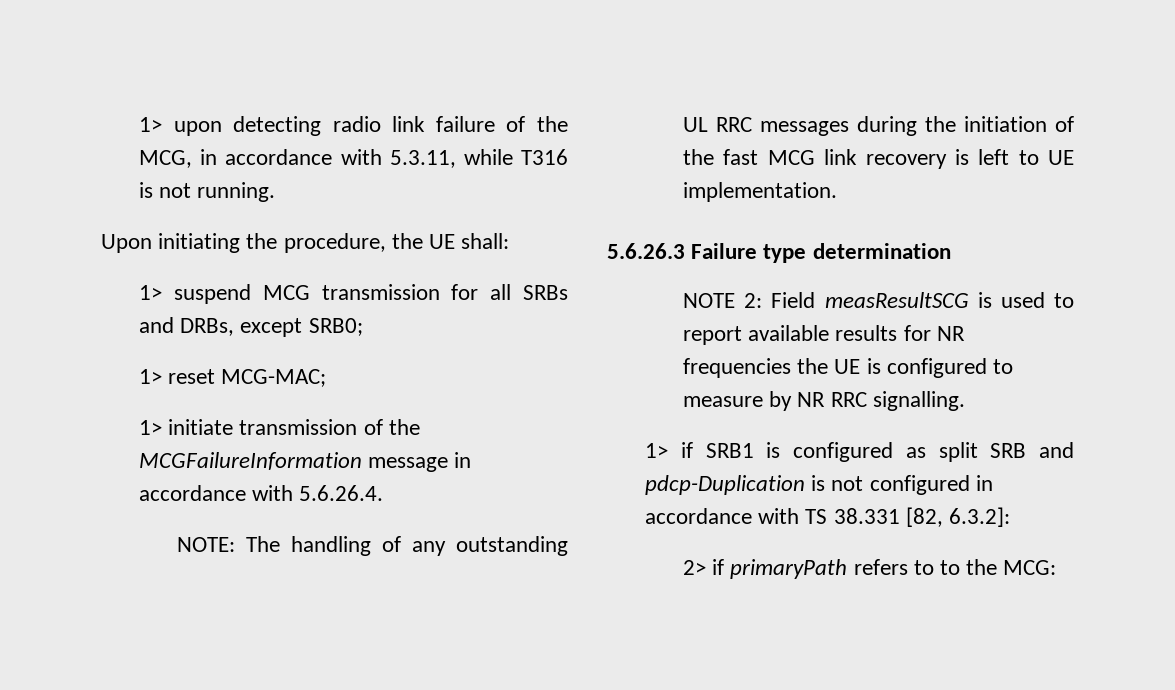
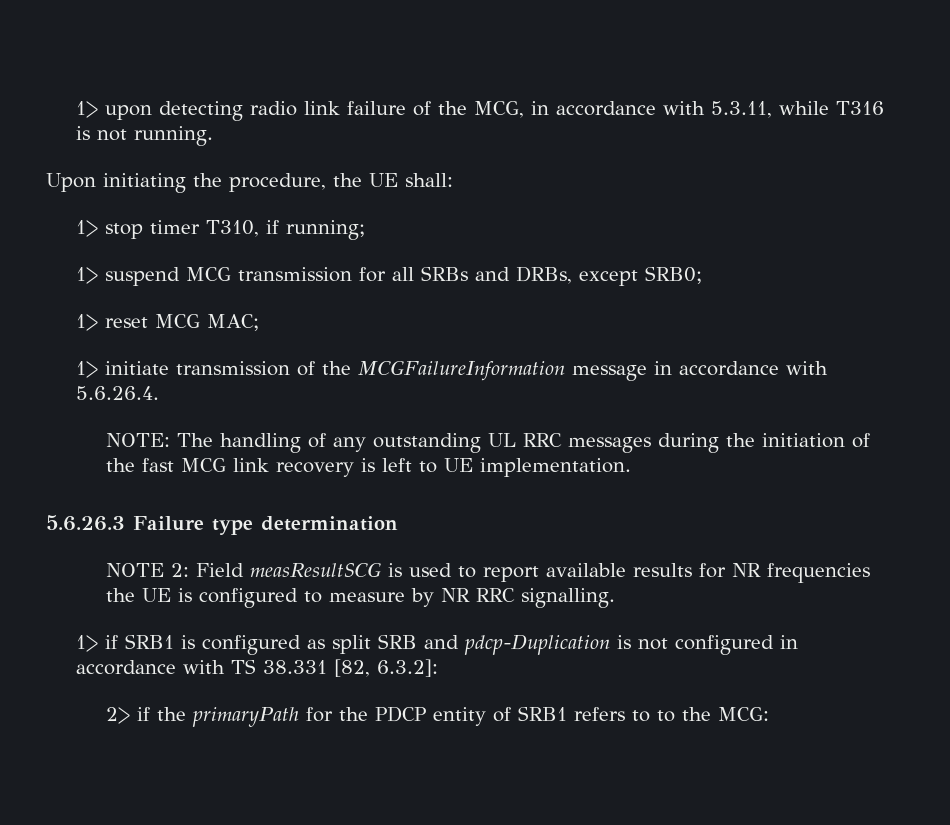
+ 1> stop timer T310, if running;
- 1> reset MCG-MAC;
+ 1> reset MCG MAC;
- 2> if primaryPath refers to to the MCG:
+ 2> if the primaryPath for the PDCP entity of SRB1 refers to to the MCG:

